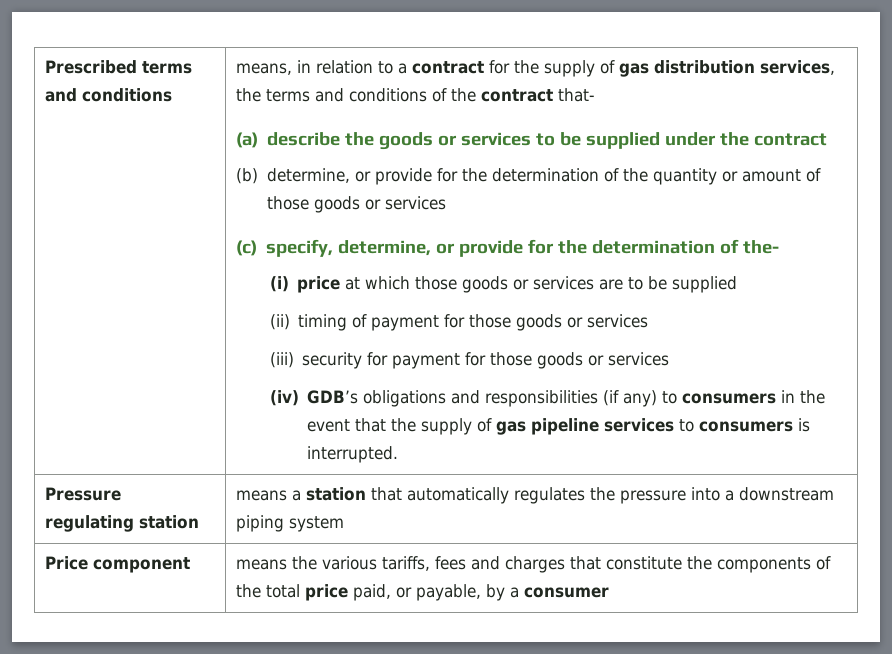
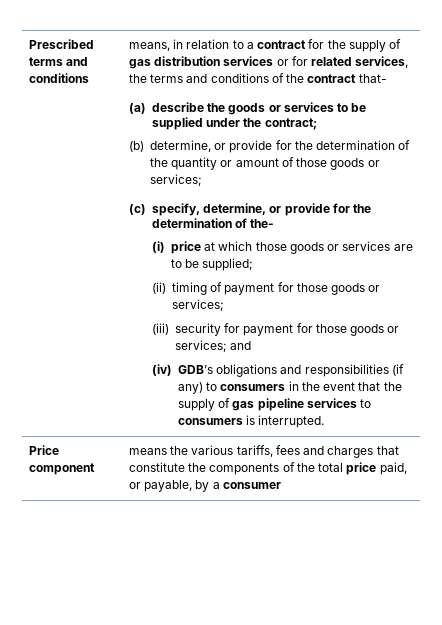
- means, in relation to a contract for the supply of gas distribution services, the terms and conditions of the contract that-
+ means, in relation to a contract for the supply of gas distribution services or for related services, the terms and conditions of the contract that-
- (a) describe the goods or services to be supplied under the contract
+ (a) describe the goods or services to be supplied under the contract;
- (b) determine, or provide for the determination of the quantity or amount of those goods or services
+ (b) determine, or provide for the determination of the quantity or amount of those goods or services;
- (i) price at which those goods or services are to be supplied
+ (i) price at which those goods or services are to be supplied;
- (ii) timing of payment for those goods or services
+ (ii) timing of payment for those goods or services;
- (iii) security for payment for those goods or services
+ (iii) security for payment for those goods or services; and
- Pressure regulating station | means a station that automatically regulates the pressure into a downstream piping system

